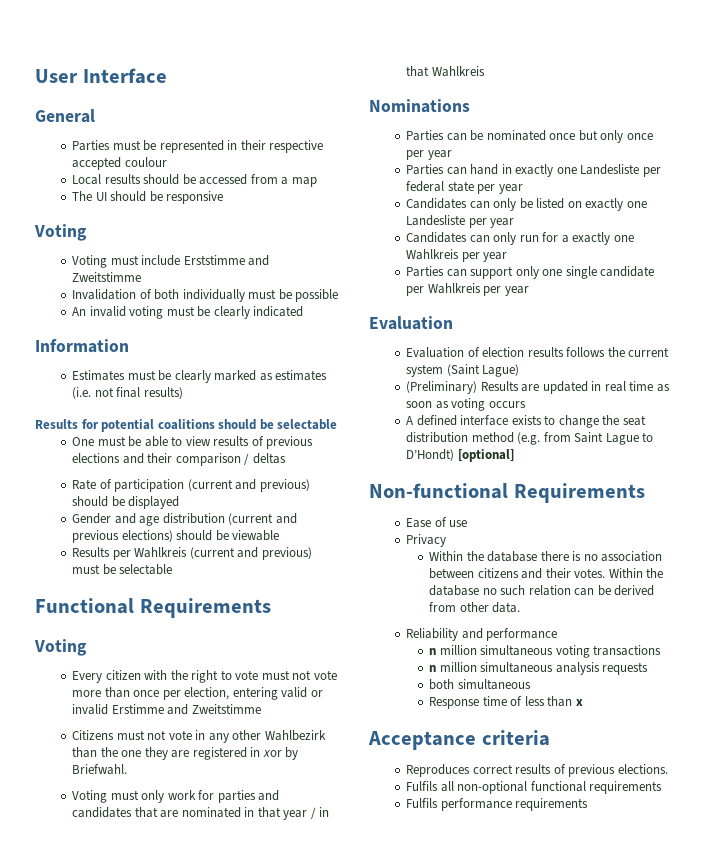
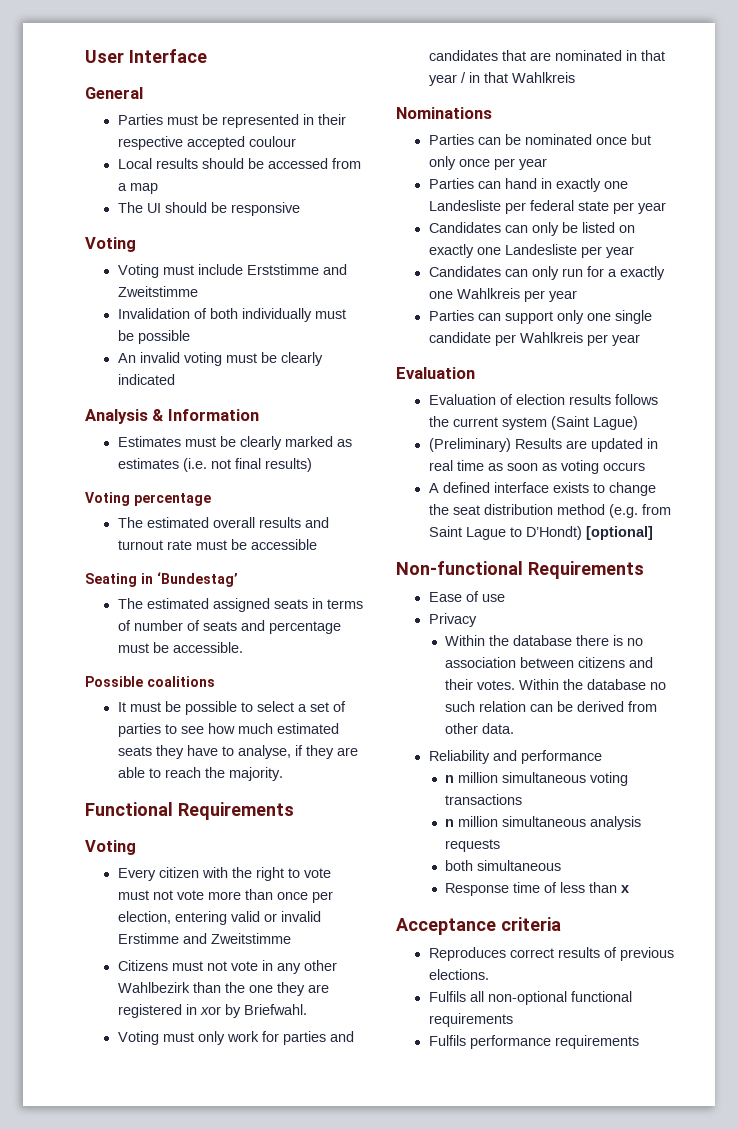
- Information
+ Analysis & Information
- Results for potential coalitions should be selectable
- One must be able to view results of previous elections and their comparison / deltas
- Rate of participation (current and previous) should be displayed
- Gender and age distribution (current and previous elections) should be viewable
- Results per Wahlkreis (current and previous) must be selectable
+ Voting percentage
+ The estimated overall results and turnout rate must be accessible
+ Seating in ‘Bundestag’
+ The estimated assigned seats in terms of number of seats and percentage must be accessible.
+ Possible coalitions
+ It must be possible to select a set of parties to see how much estimated seats they have to analyse, if they are able to reach the majority.

